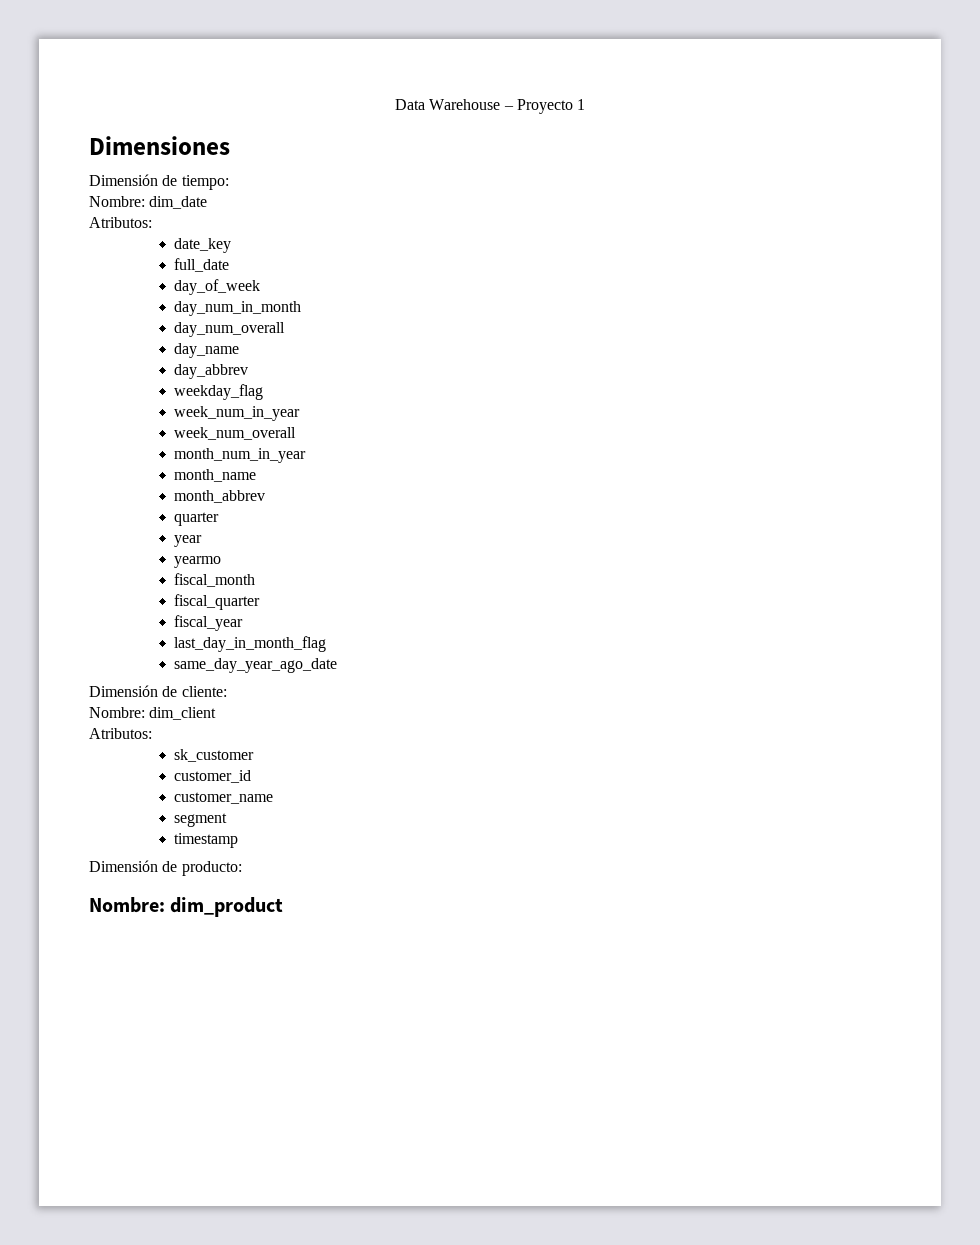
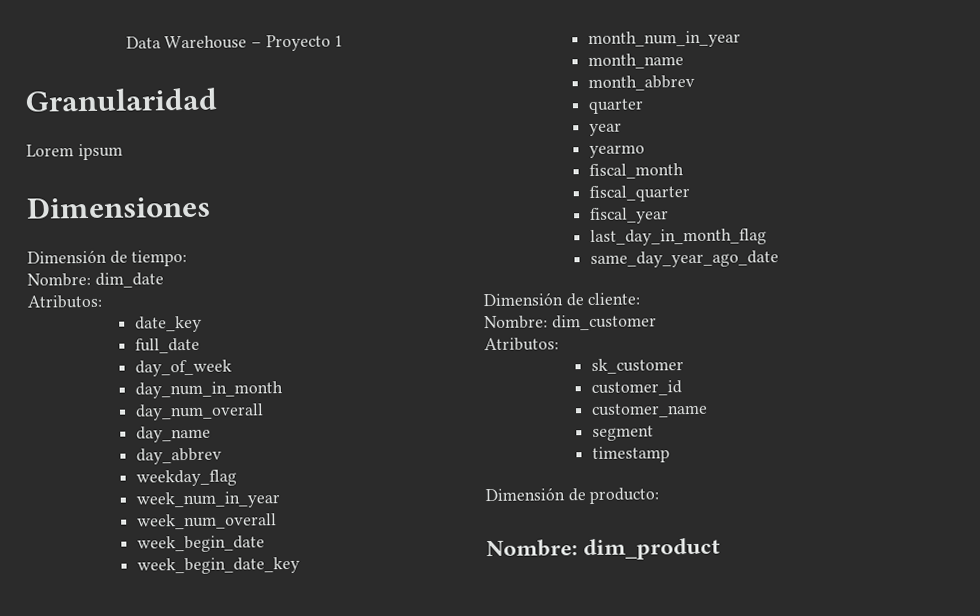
+ Granularidad
+ Lorem ipsum
+ week_begin_date
+ week_begin_date_key
- Nombre: dim_client
+ Nombre: dim_customer

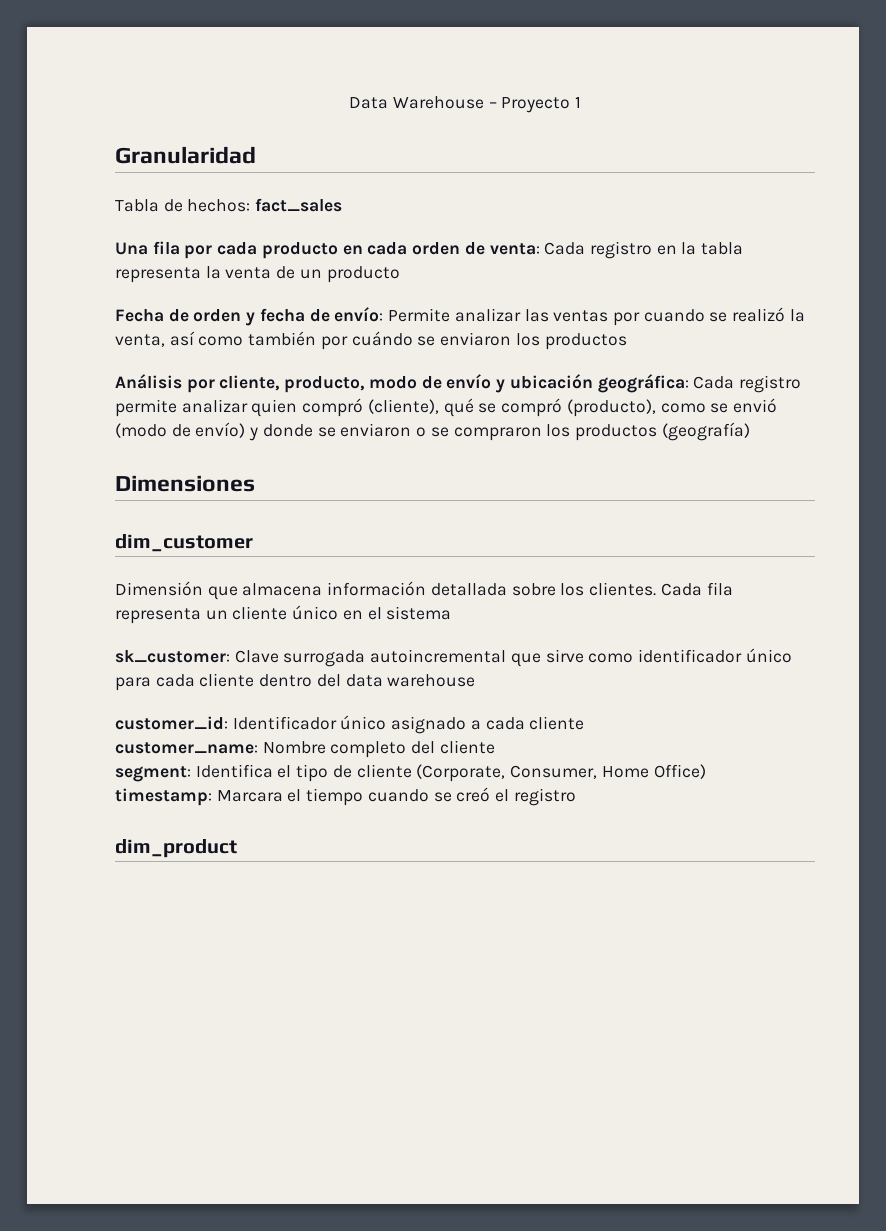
- Lorem ipsum
+ Tabla de hechos: fact_sales
+ Una fila por cada producto en cada orden de venta: Cada registro en la tabla representa la venta de un producto
+ Fecha de orden y fecha de envío: Permite analizar las ventas por cuando se realizó la venta, así como también por cuándo se enviaron los productos
+ Análisis por cliente, producto, modo de envío y ubicación geográfica: Cada registro permite analizar quien compró (cliente), qué se compró (producto), como se envió (modo de envío) y donde se enviaron o se compraron los productos (geografía)
  Dimensiones
- Dimensión de tiempo:
- Nombre: dim_date
- Atributos:
- date_key
- full_date
- day_of_week
- day_num_in_month
- day_num_overall
- day_name
- day_abbrev
- weekday_flag
- week_num_in_year
- week_num_overall
- week_begin_date
- week_begin_date_key
- month_num_in_year
- month_name
- month_abbrev
- quarter
- year
- yearmo
- fiscal_month
- fiscal_quarter
- fiscal_year
- last_day_in_month_flag
- same_day_year_ago_date
- Dimensión de cliente:
- Nombre: dim_customer
- Atributos:
- sk_customer
- customer_id
- customer_name
- segment
- timestamp
- Dimensión de producto:
- Nombre: dim_product
+ dim_customer
+ Dimensión que almacena información detallada sobre los clientes. Cada fila representa un cliente único en el sistema
+ sk_customer: Clave surrogada autoincremental que sirve como identificador único para cada cliente dentro del data warehouse
+ customer_id: Identificador único asignado a cada cliente
+ customer_name: Nombre completo del cliente
+ segment: Identifica el tipo de cliente (Corporate, Consumer, Home Office)
+ timestamp: Marcara el tiempo cuando se creó el registro
+ dim_product

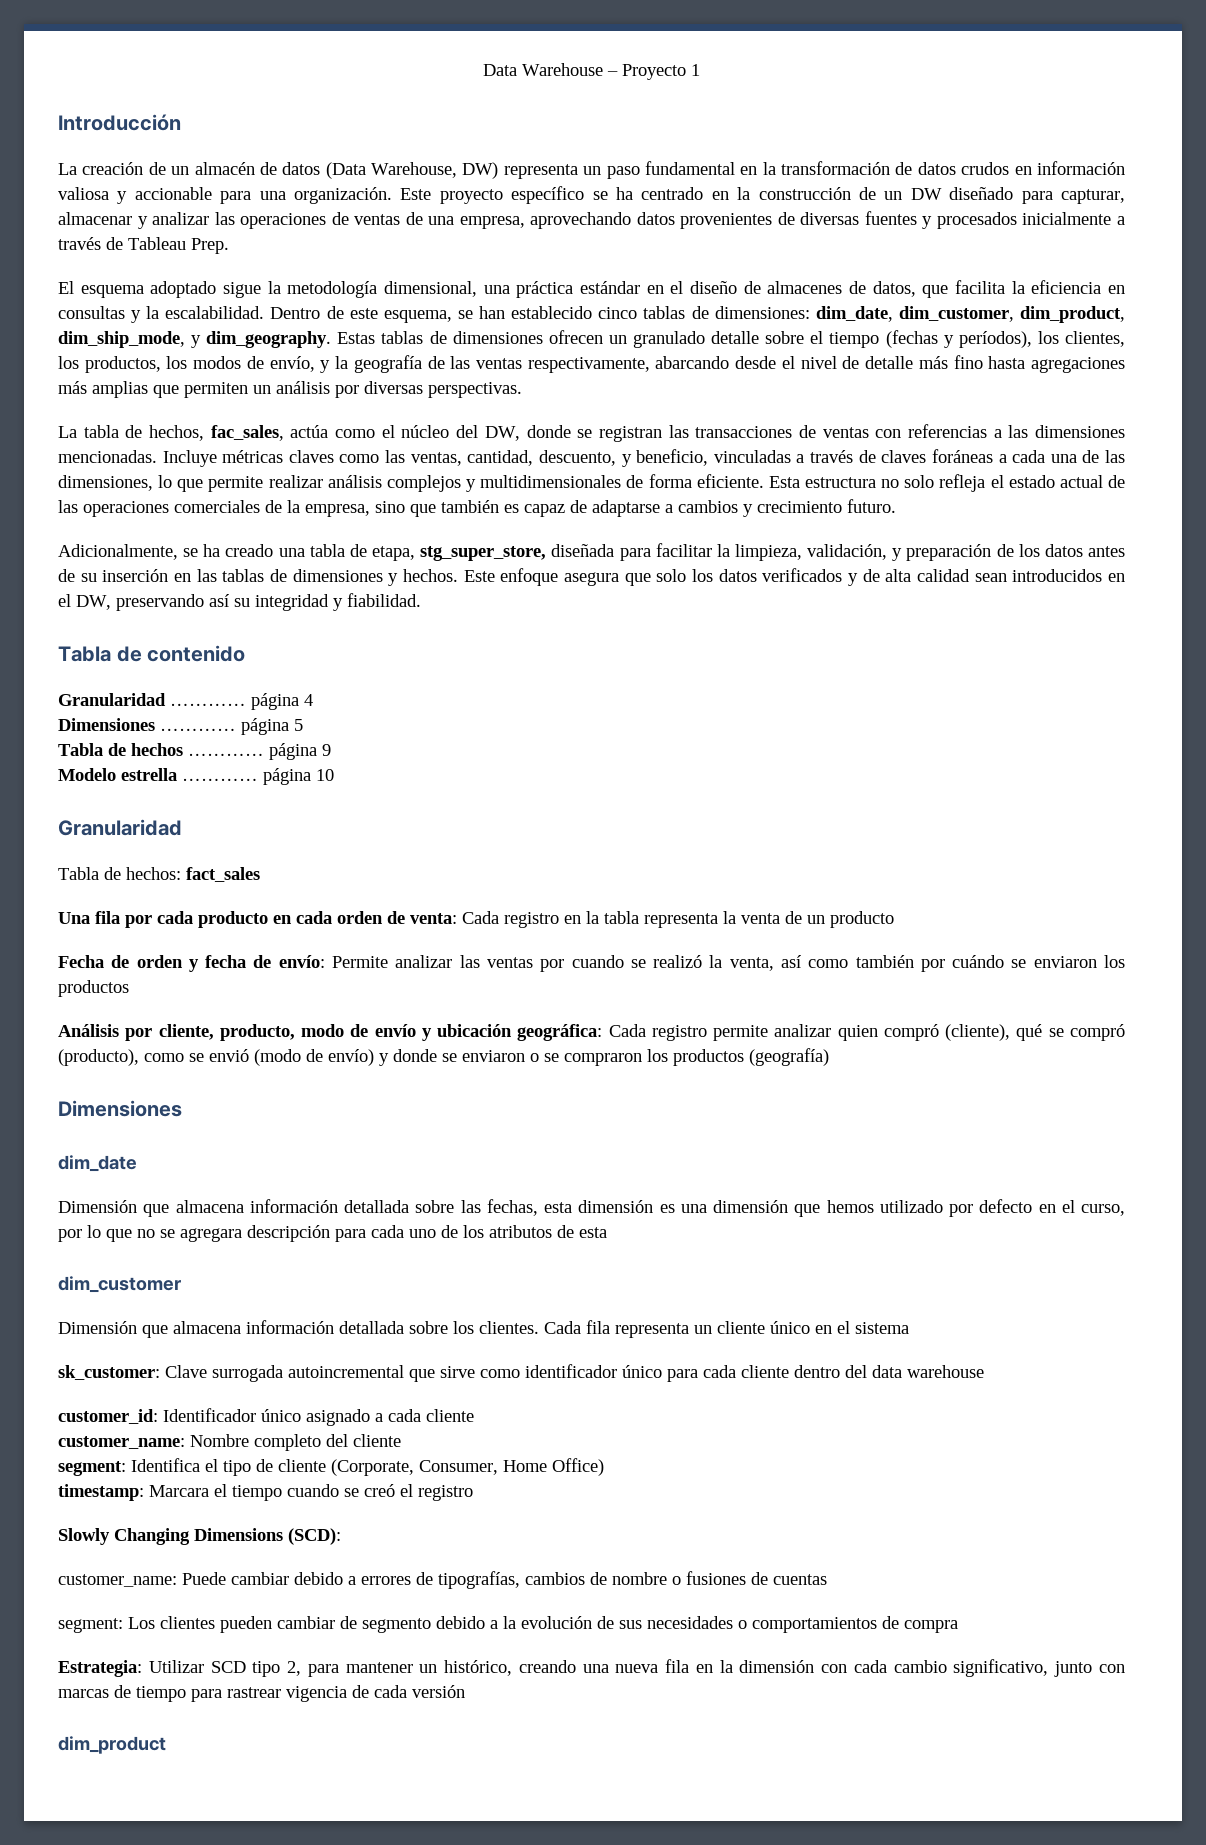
+ Introducción
+ La creación de un almacén de datos (Data Warehouse, DW) representa un paso fundamental en la transformación de datos crudos en información valiosa y accionable para una organización. Este proyecto específico se ha centrado en la construcción de un DW diseñado para capturar, almacenar y analizar las operaciones de ventas de una empresa, aprovechando datos provenientes de diversas fuentes y procesados inicialmente a través de Tableau Prep.
+ El esquema adoptado sigue la metodología dimensional, una práctica estándar en el diseño de almacenes de datos, que facilita la eficiencia en consultas y la escalabilidad. Dentro de este esquema, se han establecido cinco tablas de dimensiones: dim_date, dim_customer, dim_product, dim_ship_mode, y dim_geography. Estas tablas de dimensiones ofrecen un granulado detalle sobre el tiempo (fechas y períodos), los clientes, los productos, los modos de envío, y la geografía de las ventas respectivamente, abarcando desde el nivel de detalle más fino hasta agregaciones más amplias que permiten un análisis por diversas perspectivas.
+ La tabla de hechos, fac_sales, actúa como el núcleo del DW, donde se registran las transacciones de ventas con referencias a las dimensiones mencionadas. Incluye métricas claves como las ventas, cantidad, descuento, y beneficio, vinculadas a través de claves foráneas a cada una de las dimensiones, lo que permite realizar análisis complejos y multidimensionales de forma eficiente. Esta estructura no solo refleja el estado actual de las operaciones comerciales de la empresa, sino que también es capaz de adaptarse a cambios y crecimiento futuro.
+ Adicionalmente, se ha creado una tabla de etapa, stg_super_store, diseñada para facilitar la limpieza, validación, y preparación de los datos antes de su inserción en las tablas de dimensiones y hechos. Este enfoque asegura que solo los datos verificados y de alta calidad sean introducidos en el DW, preservando así su integridad y fiabilidad.
+ Tabla de contenido
+ Granularidad ………… página 4
+ Dimensiones ………… página 5
+ Tabla de hechos ………… página 9
+ Modelo estrella ………… página 10
+ dim_date
+ Dimensión que almacena información detallada sobre las fechas, esta dimensión es una dimensión que hemos utilizado por defecto en el curso, por lo que no se agregara descripción para cada uno de los atributos de esta
+ Slowly Changing Dimensions (SCD):
+ customer_name: Puede cambiar debido a errores de tipografías, cambios de nombre o fusiones de cuentas
+ segment: Los clientes pueden cambiar de segmento debido a la evolución de sus necesidades o comportamientos de compra
+ Estrategia: Utilizar SCD tipo 2, para mantener un histórico, creando una nueva fila en la dimensión con cada cambio significativo, junto con marcas de tiempo para rastrear vigencia de cada versión

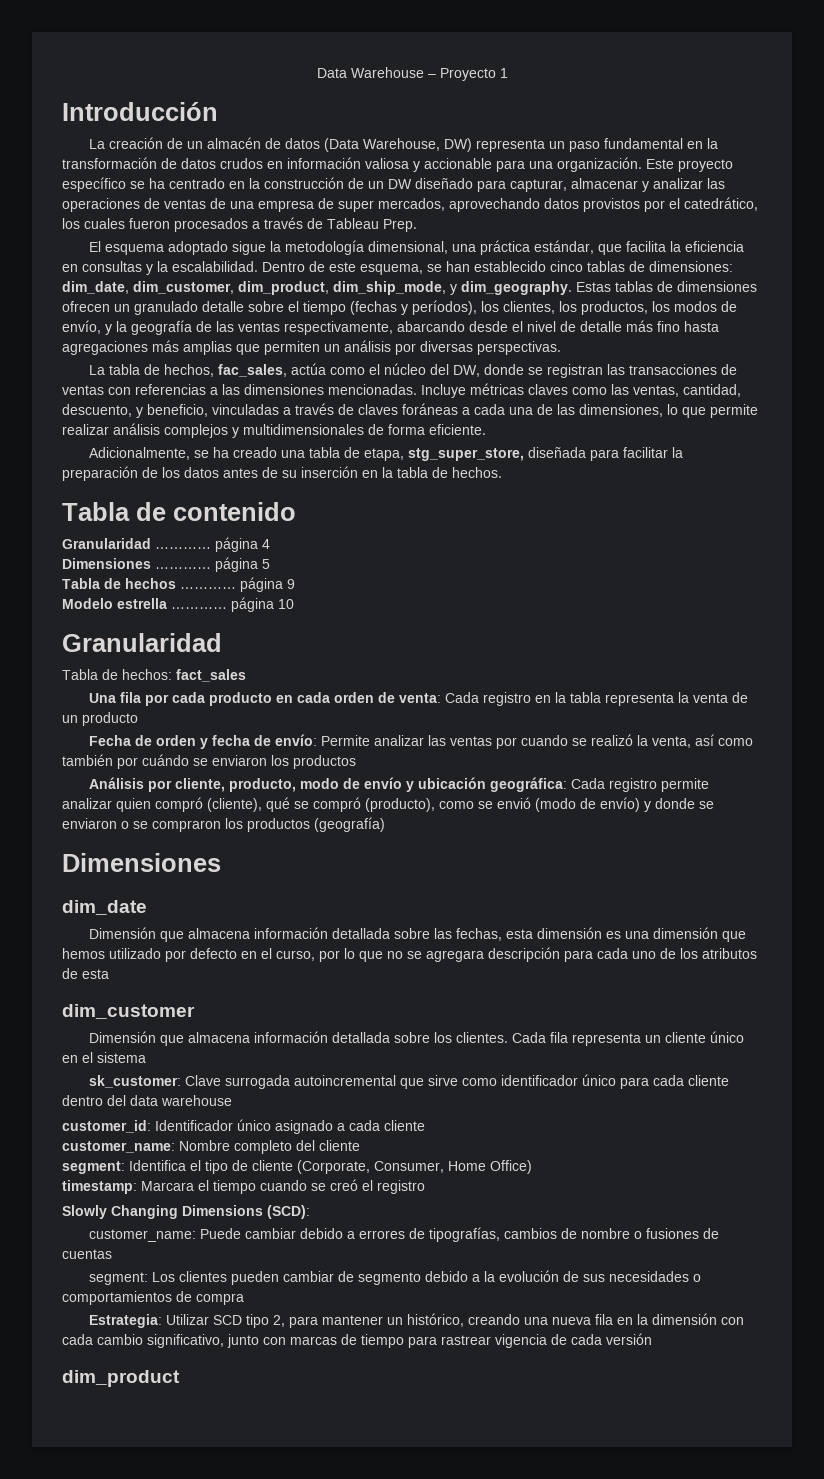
- Este proyecto específico se ha centrado en la construcción de un DW diseñado para capturar, almacenar y analizar las operaciones de ventas de una empresa, aprovechando datos provenientes de diversas fuentes y procesados inicialmente a través de Tableau Prep.
+ Este proyecto específico se ha centrado en la construcción de un DW diseñado para capturar, almacenar y analizar las operaciones de ventas de una empresa de super mercados, aprovechando datos provistos por el catedrático, los cuales fueron procesados a través de Tableau Prep.
- El esquema adoptado sigue la metodología dimensional, una práctica estándar en el diseño de almacenes de datos, que facilita la eficiencia en consultas y la escalabilidad.
+ El esquema adoptado sigue la metodología dimensional, una práctica estándar, que facilita la eficiencia en consultas y la escalabilidad.
- Esta estructura no solo refleja el estado actual de las operaciones comerciales de la empresa, sino que también es capaz de adaptarse a cambios y crecimiento futuro.
- Adicionalmente, se ha creado una tabla de etapa, stg_super_store, diseñada para facilitar la limpieza, validación, y preparación de los datos antes de su inserción en las tablas de dimensiones y hechos. Este enfoque asegura que solo los datos verificados y de alta calidad sean introducidos en el DW, preservando así su integridad y fiabilidad.
+ Adicionalmente, se ha creado una tabla de etapa, stg_super_store, diseñada para facilitar la preparación de los datos antes de su inserción en la tabla de hechos.

